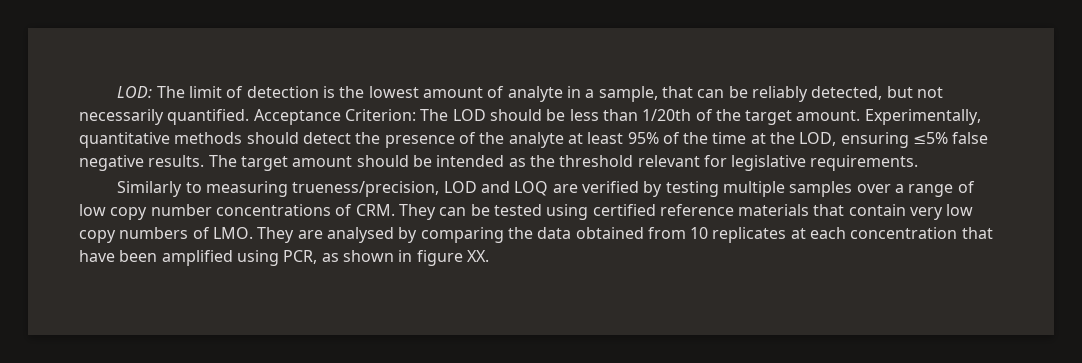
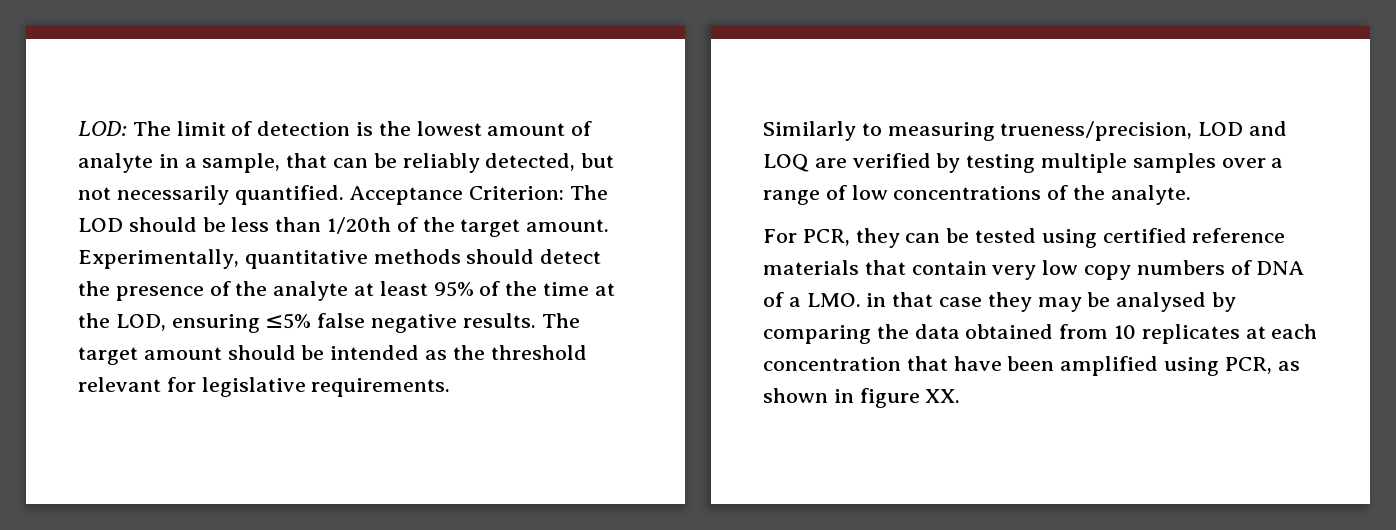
- Similarly to measuring trueness/precision, LOD and LOQ are verified by testing multiple samples over a range of low copy number concentrations of CRM. They can be tested using certified reference materials that contain very low copy numbers of LMO. They are analysed by comparing the data obtained from 10 replicates at each concentration that have been amplified using PCR, as shown in figure XX.
+ Similarly to measuring trueness/precision, LOD and LOQ are verified by testing multiple samples over a range of low concentrations of the analyte.
+ For PCR, they can be tested using certified reference materials that contain very low copy numbers of DNA of a LMO. in that case they may be analysed by comparing the data obtained from 10 replicates at each concentration that have been amplified using PCR, as shown in figure XX.

